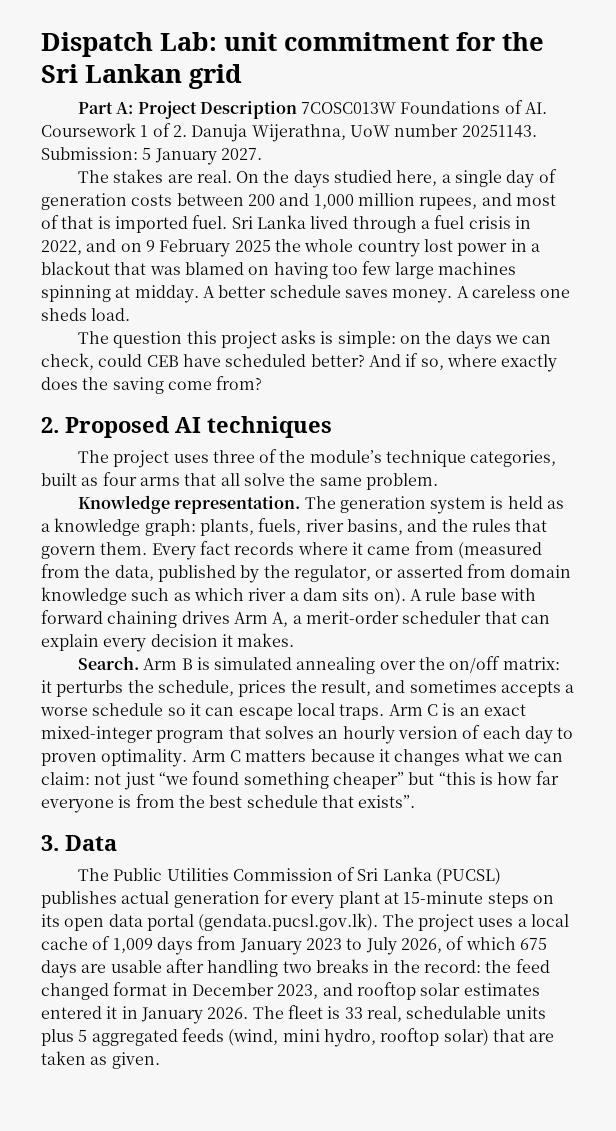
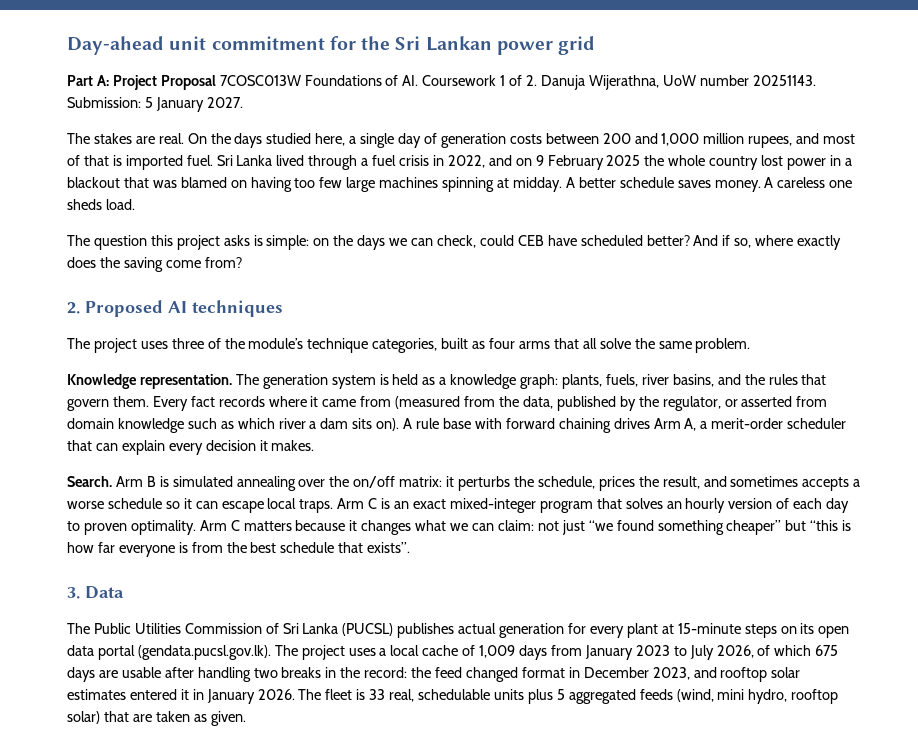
- Dispatch Lab: unit commitment for the Sri Lankan grid
+ Day-ahead unit commitment for the Sri Lankan power grid
- Part A: Project Description 7COSC013W Foundations of AI. Coursework 1 of 2. Danuja Wijerathna, UoW number 20251143.
+ Part A: Project Proposal 7COSC013W Foundations of AI. Coursework 1 of 2. Danuja Wijerathna, UoW number 20251143.

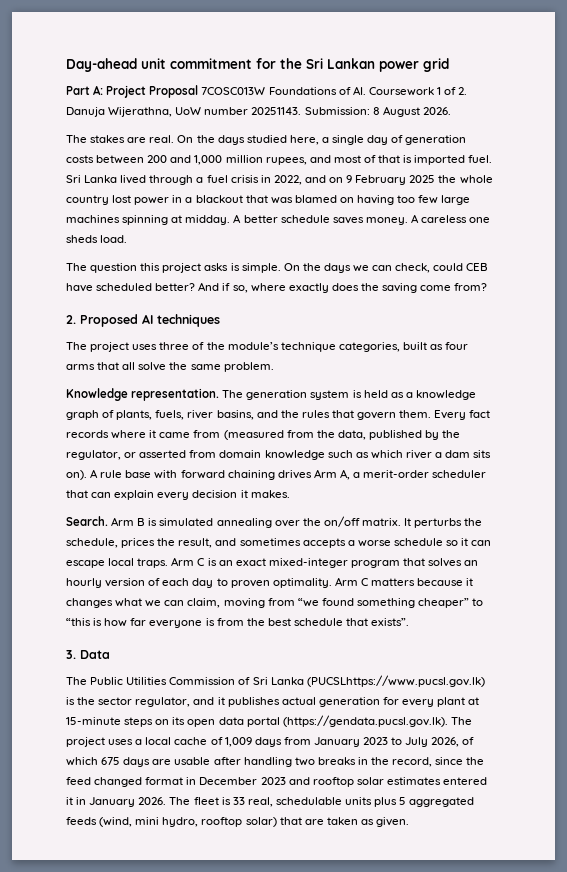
- Submission: 5 January 2027.
+ Submission: 8 August 2026.
- The question this project asks is simple: on the days we can check, could CEB have scheduled better?
+ The question this project asks is simple. On the days we can check, could CEB have scheduled better?
- The generation system is held as a knowledge graph: plants, fuels, river basins, and the rules that govern them.
+ The generation system is held as a knowledge graph of plants, fuels, river basins, and the rules that govern them.
- Arm B is simulated annealing over the on/off matrix: it perturbs the schedule, prices the result, and sometimes accepts a worse schedule so it can escape local traps.
+ Arm B is simulated annealing over the on/off matrix. It perturbs the schedule, prices the result, and sometimes accepts a worse schedule so it can escape local traps.
- Arm C matters because it changes what we can claim: not just “we found something cheaper” but “this is how far everyone is from the best schedule that exists”.
+ Arm C matters because it changes what we can claim, moving from “we found something cheaper” to “this is how far everyone is from the best schedule that exists”.
- The Public Utilities Commission of Sri Lanka (PUCSL) publishes actual generation for every plant at 15-minute steps on its open data portal (gendata.pucsl.gov.lk). The project uses a local cache of 1,009 days from January 2023 to July 2026, of which 675 days are usable after handling two breaks in the record: the feed changed format in December 2023, and rooftop solar estimates entered it in January 2026.
+ The Public Utilities Commission of Sri Lanka (PUCSLhttps://www.pucsl.gov.lk) is the sector regulator, and it publishes actual generation for every plant at 15-minute steps on its open data portal (https://gendata.pucsl.gov.lk). The project uses a local cache of 1,009 days from January 2023 to July 2026, of which 675 days are usable after handling two breaks in the record, since the feed changed format in December 2023 and rooftop solar estimates entered it in January 2026.

